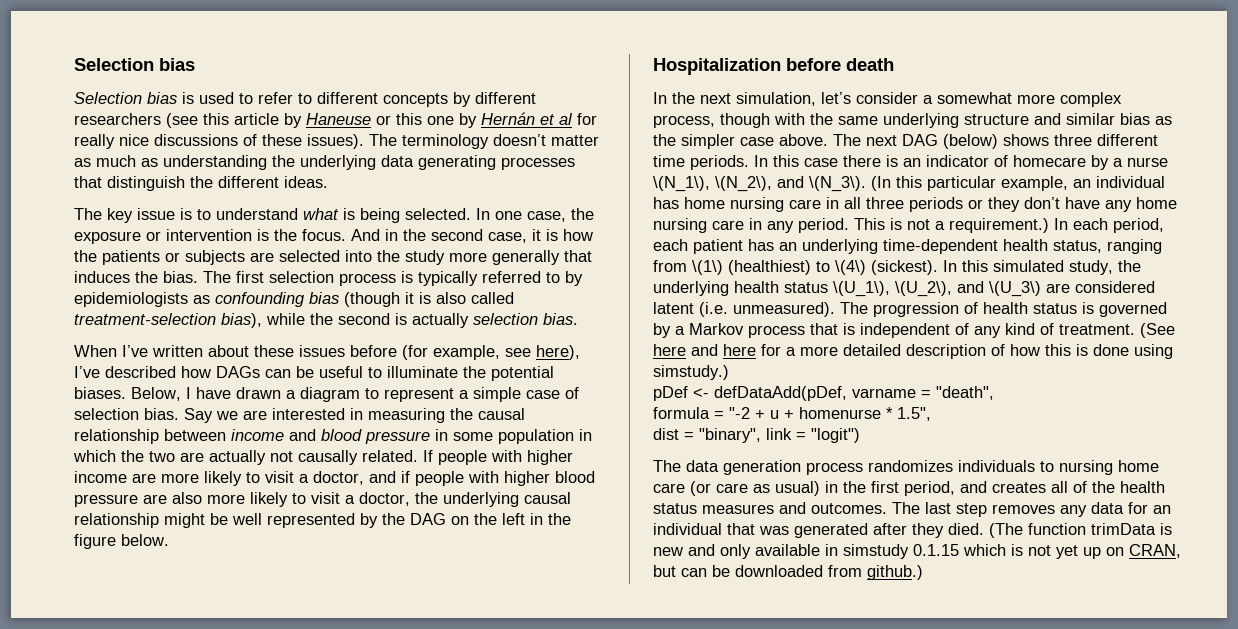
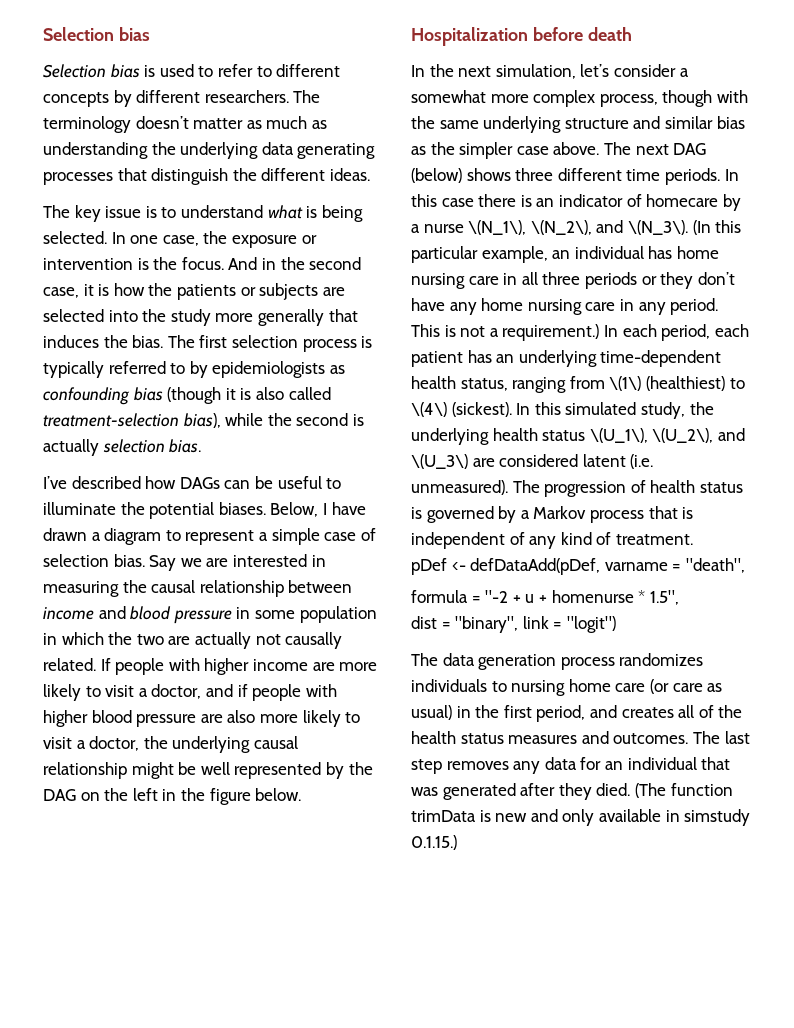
- Selection bias is used to refer to different concepts by different researchers (see this article by Haneuse or this one by Hernán et al for really nice discussions of these issues).
+ Selection bias is used to refer to different concepts by different researchers.
- When I’ve written about these issues before (for example, see here), I’ve described how DAGs can be useful to illuminate the potential biases.
+ I’ve described how DAGs can be useful to illuminate the potential biases.
- (See here and here for a more detailed description of how this is done using simstudy.)
- (The function trimData is new and only available in simstudy 0.1.15 which is not yet up on CRAN, but can be downloaded from github.)
+ (The function trimData is new and only available in simstudy 0.1.15.)

